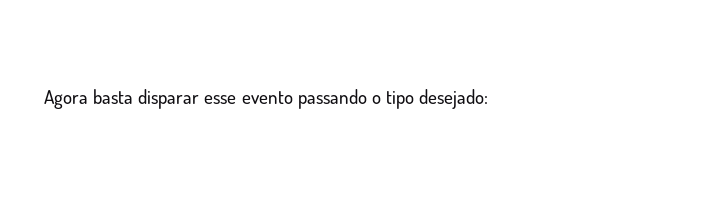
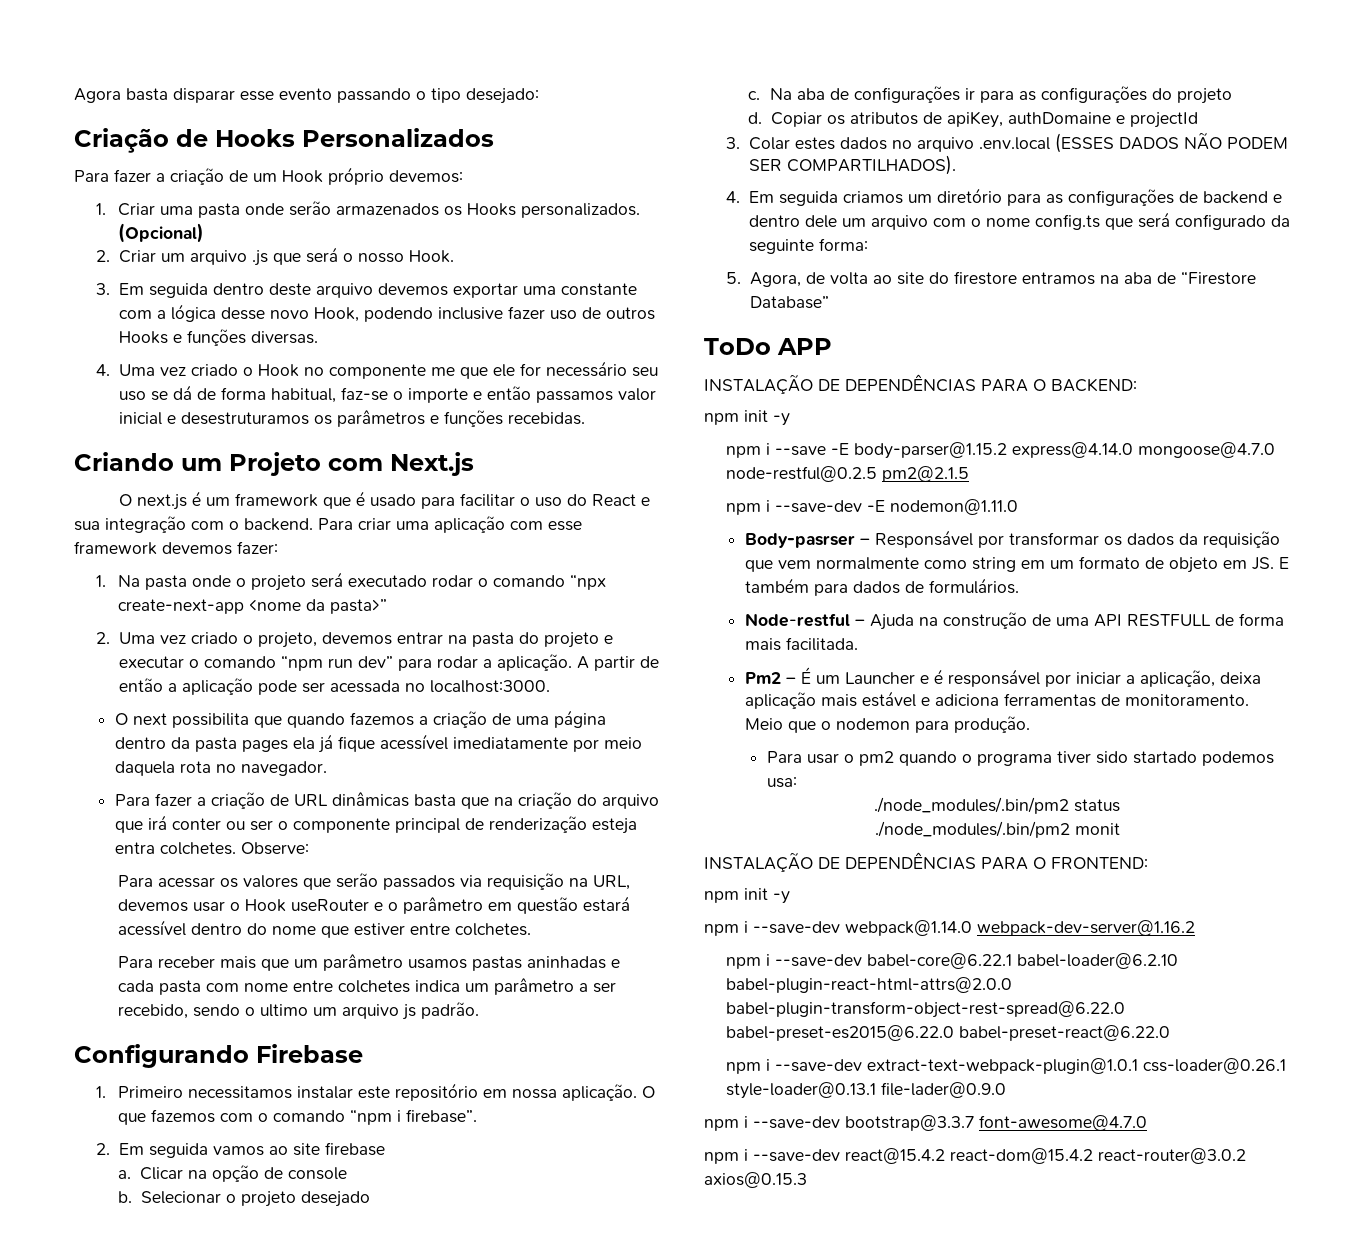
+ Criação de Hooks Personalizados
+ Para fazer a criação de um Hook próprio devemos:
+ 1. Criar uma pasta onde serão armazenados os Hooks personalizados. (Opcional)
+ 2. Criar um arquivo .js que será o nosso Hook.
+ 3. Em seguida dentro deste arquivo devemos exportar uma constante com a lógica desse novo Hook, podendo inclusive fazer uso de outros Hooks e funções diversas.
+ 4. Uma vez criado o Hook no componente me que ele for necessário seu uso se dá de forma habitual, faz-se o importe e então passamos valor inicial e desestruturamos os parâmetros e funções recebidas.
+ Criando um Projeto com Next.js
+ O next.js é um framework que é usado para facilitar o uso do React e sua integração com o backend. Para criar uma aplicação com esse framework devemos fazer:
+ 1. Na pasta onde o projeto será executado rodar o comando “npx create-next-app <nome da pasta>”
+ 2. Uma vez criado o projeto, devemos entrar na pasta do projeto e executar o comando “npm run dev” para rodar a aplicação. A partir de então a aplicação pode ser acessada no localhost:3000.
+ O next possibilita que quando fazemos a criação de uma página dentro da pasta pages ela já fique acessível imediatamente por meio daquela rota no navegador.
+ Para fazer a criação de URL dinâmicas basta que na criação do arquivo que irá conter ou ser o componente principal de renderização esteja entra colchetes. Observe:
+ Para acessar os valores que serão passados via requisição na URL, devemos usar o Hook useRouter e o parâmetro em questão estará acessível dentro do nome que estiver entre colchetes.
+ Para receber mais que um parâmetro usamos pastas aninhadas e cada pasta com nome entre colchetes indica um parâmetro a ser recebido, sendo o ultimo um arquivo js padrão.
+ Configurando Firebase
+ 1. Primeiro necessitamos instalar este repositório em nossa aplicação. O que fazemos com o comando “npm i firebase”.
+ 2. Em seguida vamos ao site firebase
+ a. Clicar na opção de console
+ b. Selecionar o projeto desejado
+ c. Na aba de configurações ir para as configurações do projeto
+ d. Copiar os atributos de apiKey, authDomaine e projectId
+ 3. Colar estes dados no arquivo .env.local (ESSES DADOS NÃO PODEM SER COMPARTILHADOS).
+ 4. Em seguida criamos um diretório para as configurações de backend e dentro dele um arquivo com o nome config.ts que será configurado da seguinte forma:
+ 5. Agora, de volta ao site do firestore entramos na aba de “Firestore Database”
+ ToDo APP
+ INSTALAÇÃO DE DEPENDÊNCIAS PARA O BACKEND:
+ npm init -y
+ npm i --save -E body-parser@1.15.2 express@4.14.0 mongoose@4.7.0 node-restful@0.2.5 pm2@2.1.5
+ npm i --save-dev -E nodemon@1.11.0
+ Body-pasrser – Responsável por transformar os dados da requisição que vem normalmente como string em um formato de objeto em JS. E também para dados de formulários.
+ Node-restful – Ajuda na construção de uma API RESTFULL de forma mais facilitada.
+ Pm2 – É um Launcher e é responsável por iniciar a aplicação, deixa aplicação mais estável e adiciona ferramentas de monitoramento. Meio que o nodemon para produção.
+ Para usar o pm2 quando o programa tiver sido startado podemos usa:
+ ./node_modules/.bin/pm2 status
+ ./node_modules/.bin/pm2 monit
+ INSTALAÇÃO DE DEPENDÊNCIAS PARA O FRONTEND:
+ npm init -y
+ npm i --save-dev webpack@1.14.0 webpack-dev-server@1.16.2
+ npm i --save-dev babel-core@6.22.1 babel-loader@6.2.10 babel-plugin-react-html-attrs@2.0.0 babel-plugin-transform-object-rest-spread@6.22.0 babel-preset-es2015@6.22.0 babel-preset-react@6.22.0
+ npm i --save-dev extract-text-webpack-plugin@1.0.1 css-loader@0.26.1 style-loader@0.13.1 file-lader@0.9.0
+ npm i --save-dev bootstrap@3.3.7 font-awesome@4.7.0
+ npm i --save-dev react@15.4.2 react-dom@15.4.2 react-router@3.0.2 axios@0.15.3

